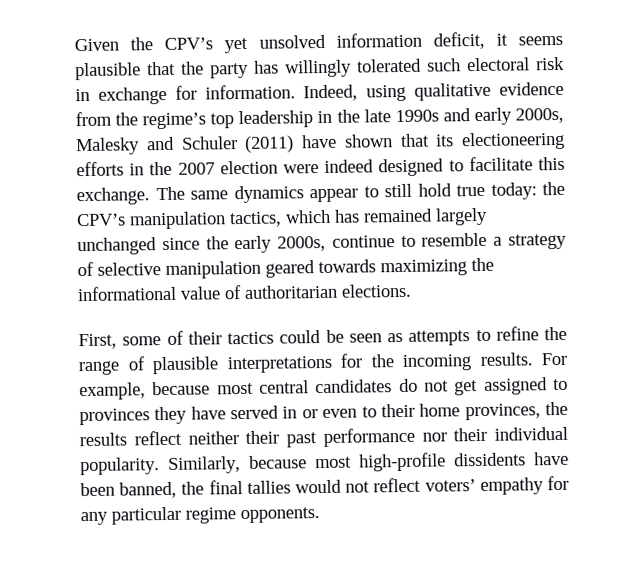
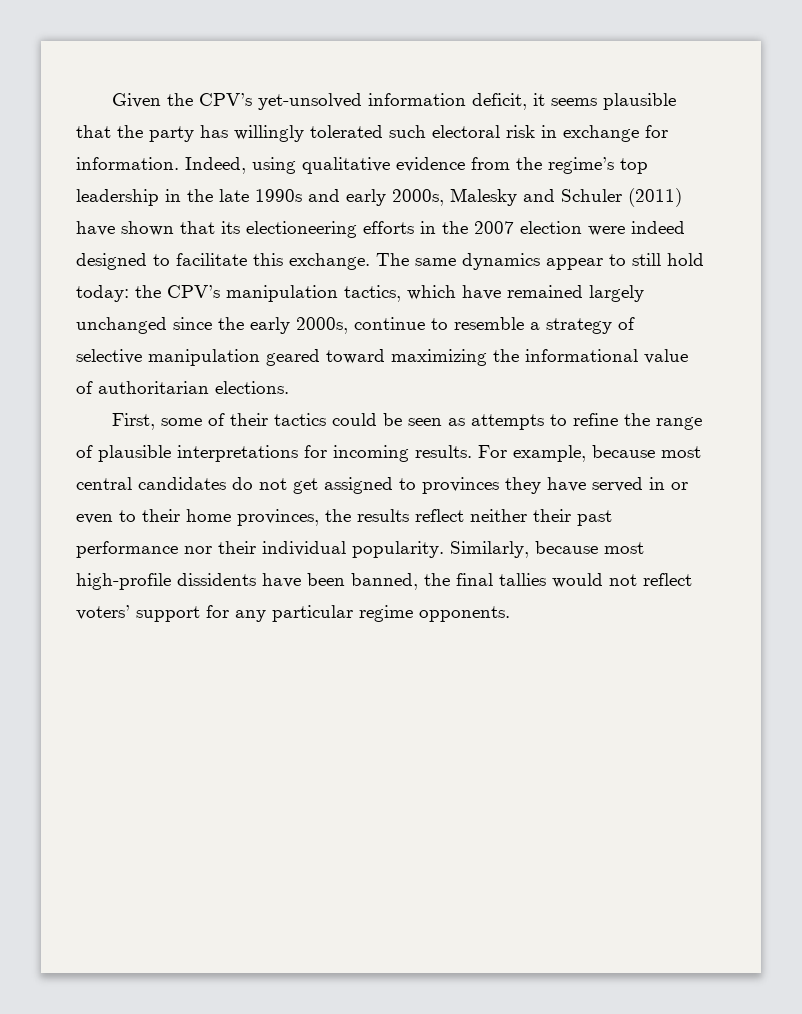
- Given the CPV’s yet unsolved information deficit, it seems plausible that the party has willingly tolerated such electoral risk in exchange for information.
+ Given the CPV’s yet-unsolved information deficit, it seems plausible that the party has willingly tolerated such electoral risk in exchange for information.
- The same dynamics appear to still hold true today: the CPV’s manipulation tactics, which has remained largely unchanged since the early 2000s, continue to resemble a strategy of selective manipulation geared towards maximizing the informational value of authoritarian elections.
+ The same dynamics appear to still hold today: the CPV’s manipulation tactics, which have remained largely unchanged since the early 2000s, continue to resemble a strategy of selective manipulation geared toward maximizing the informational value of authoritarian elections.
- First, some of their tactics could be seen as attempts to refine the range of plausible interpretations for the incoming results.
+ First, some of their tactics could be seen as attempts to refine the range of plausible interpretations for incoming results.
- Similarly, because most high-profile dissidents have been banned, the final tallies would not reflect voters’ empathy for any particular regime opponents.
+ Similarly, because most high-profile dissidents have been banned, the final tallies would not reflect voters’ support for any particular regime opponents.

